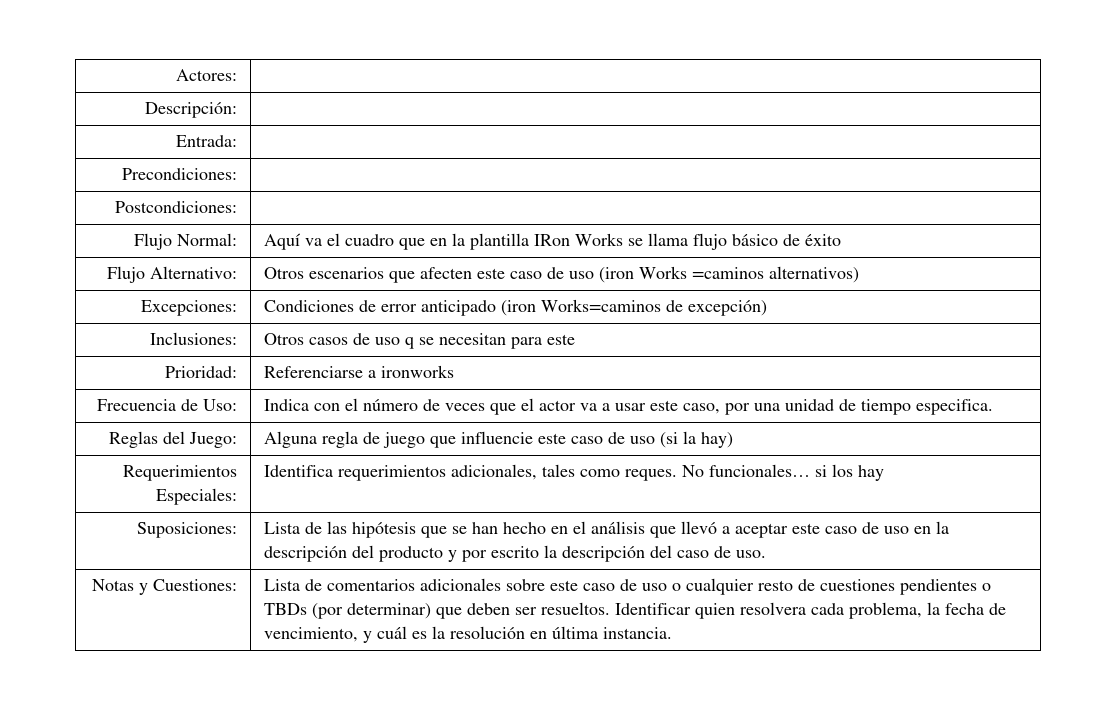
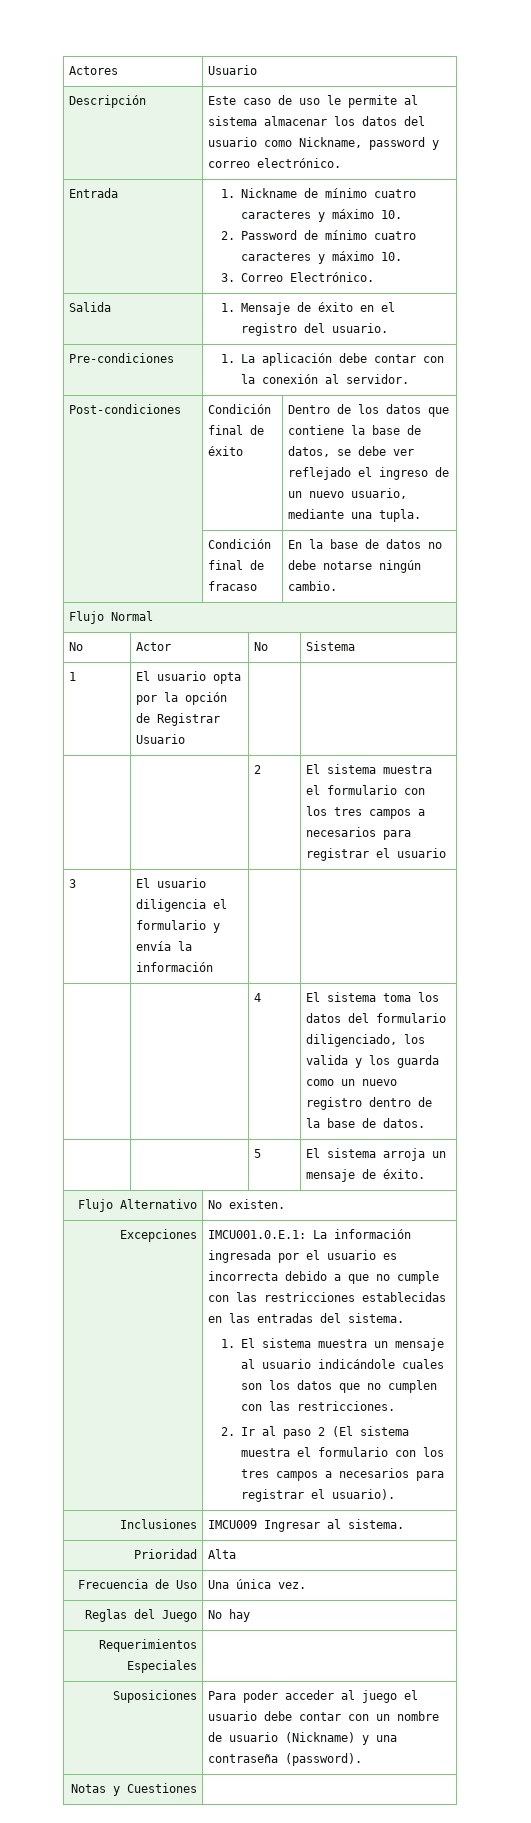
- Actores: |
- Descripción: |
- Entrada: |
- Precondiciones: |
- Postcondiciones: |
- Flujo Normal: | Aquí va el cuadro que en la plantilla IRon Works se llama flujo básico de éxito
- Flujo Alternativo: | Otros escenarios que afecten este caso de uso (iron Works =caminos alternativos)
- Excepciones: | Condiciones de error anticipado (iron Works=caminos de excepción)
- Inclusiones: | Otros casos de uso q se necesitan para este
- Prioridad: | Referenciarse a ironworks
- Frecuencia de Uso: | Indica con el número de veces que el actor va a usar este caso, por una unidad de tiempo especifica.
- Reglas del Juego: | Alguna regla de juego que influencie este caso de uso (si la hay)
- Requerimientos Especiales: | Identifica requerimientos adicionales, tales como reques. No funcionales… si los hay
- Suposiciones: | Lista de las hipótesis que se han hecho en el análisis que llevó a aceptar este caso de uso en la descripción del producto y por escrito la descripción del caso de uso.
- Notas y Cuestiones: | Lista de comentarios adicionales sobre este caso de uso o cualquier resto de cuestiones pendientes o TBDs (por determinar) que deben ser resueltos. Identificar quien resolvera cada problema, la fecha de vencimiento, y cuál es la resolución en última instancia.
+ Actores | Usuario
+ Descripción | Este caso de uso le permite al sistema almacenar los datos del usuario como Nickname, password y correo electrónico.
+ Entrada | 1. Nickname de mínimo cuatro caracteres y máximo 10.
+ 2. Password de mínimo cuatro caracteres y máximo 10.
+ 3. Correo Electrónico.
+ Salida | 1. Mensaje de éxito en el registro del usuario.
+ Pre-condiciones | 1. La aplicación debe contar con la conexión al servidor.
+ Post-condiciones | Condición final de éxito | Dentro de los datos que contiene la base de datos, se debe ver reflejado el ingreso de un nuevo usuario, mediante una tupla.
+ | Condición final de fracaso | En la base de datos no debe notarse ningún cambio.
+ Flujo Normal
+ No | Actor | No | Sistema
+ 1 | El usuario opta por la opción de Registrar Usuario | |
+ | | 2 | El sistema muestra el formulario con los tres campos a necesarios para registrar el usuario
+ 3 | El usuario diligencia el formulario y envía la información | |
+ | | 4 | El sistema toma los datos del formulario diligenciado, los valida y los guarda como un nuevo registro dentro de la base de datos.
+ | | 5 | El sistema arroja un mensaje de éxito.
+ Flujo Alternativo | No existen.
+ Excepciones | IMCU001.0.E.1: La información ingresada por el usuario es incorrecta debido a que no cumple con las restricciones establecidas en las entradas del sistema.
+ 1. El sistema muestra un mensaje al usuario indicándole cuales son los datos que no cumplen con las restricciones.
+ 2. Ir al paso 2 (El sistema muestra el formulario con los tres campos a necesarios para registrar el usuario).
+ Inclusiones | IMCU009 Ingresar al sistema.
+ Prioridad | Alta
+ Frecuencia de Uso | Una única vez.
+ Reglas del Juego | No hay
+ Requerimientos Especiales |
+ Suposiciones | Para poder acceder al juego el usuario debe contar con un nombre de usuario (Nickname) y una contraseña (password).
+ Notas y Cuestiones |

